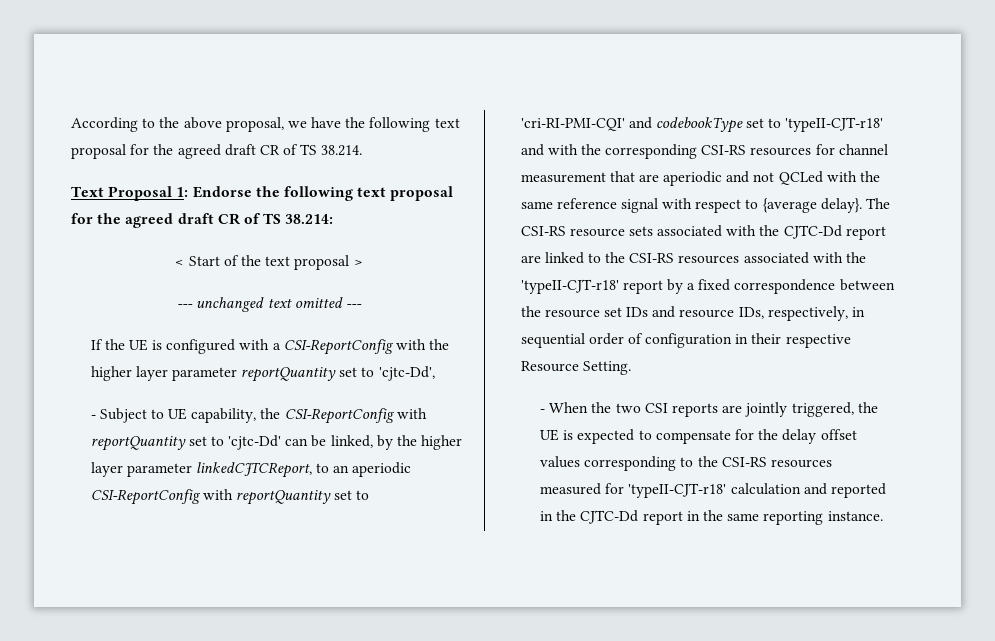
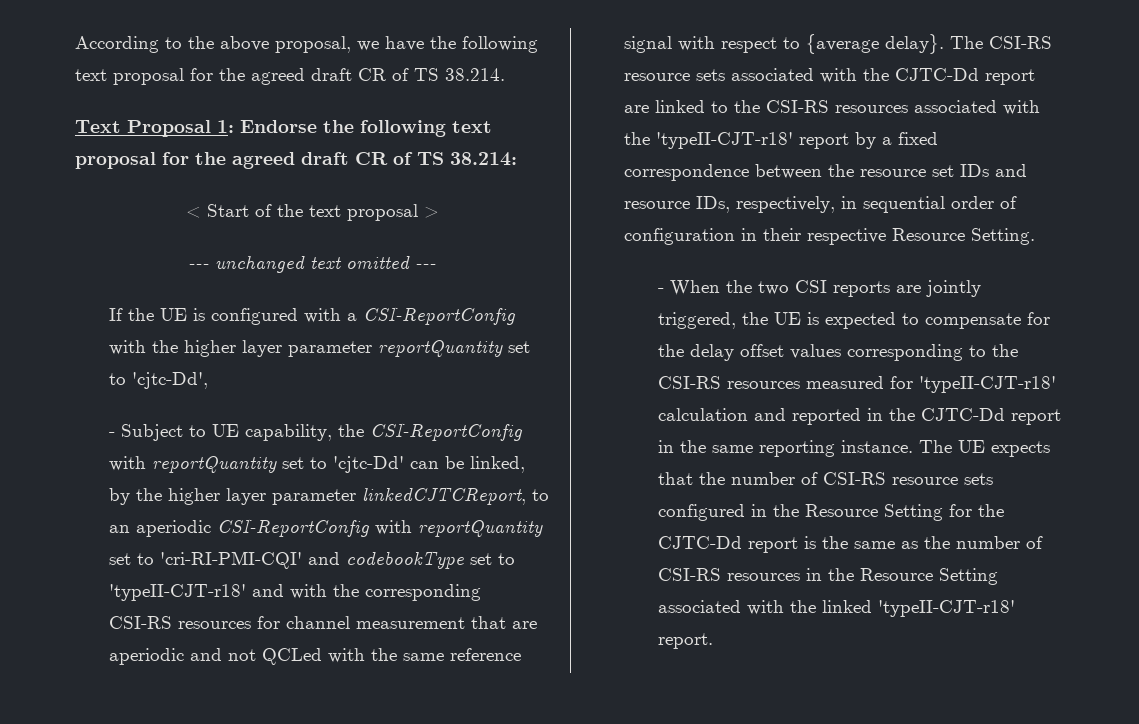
+ The UE expects that the number of CSI-RS resource sets configured in the Resource Setting for the CJTC-Dd report is the same as the number of CSI-RS resources in the Resource Setting associated with the linked 'typeII-CJT-r18' report.

